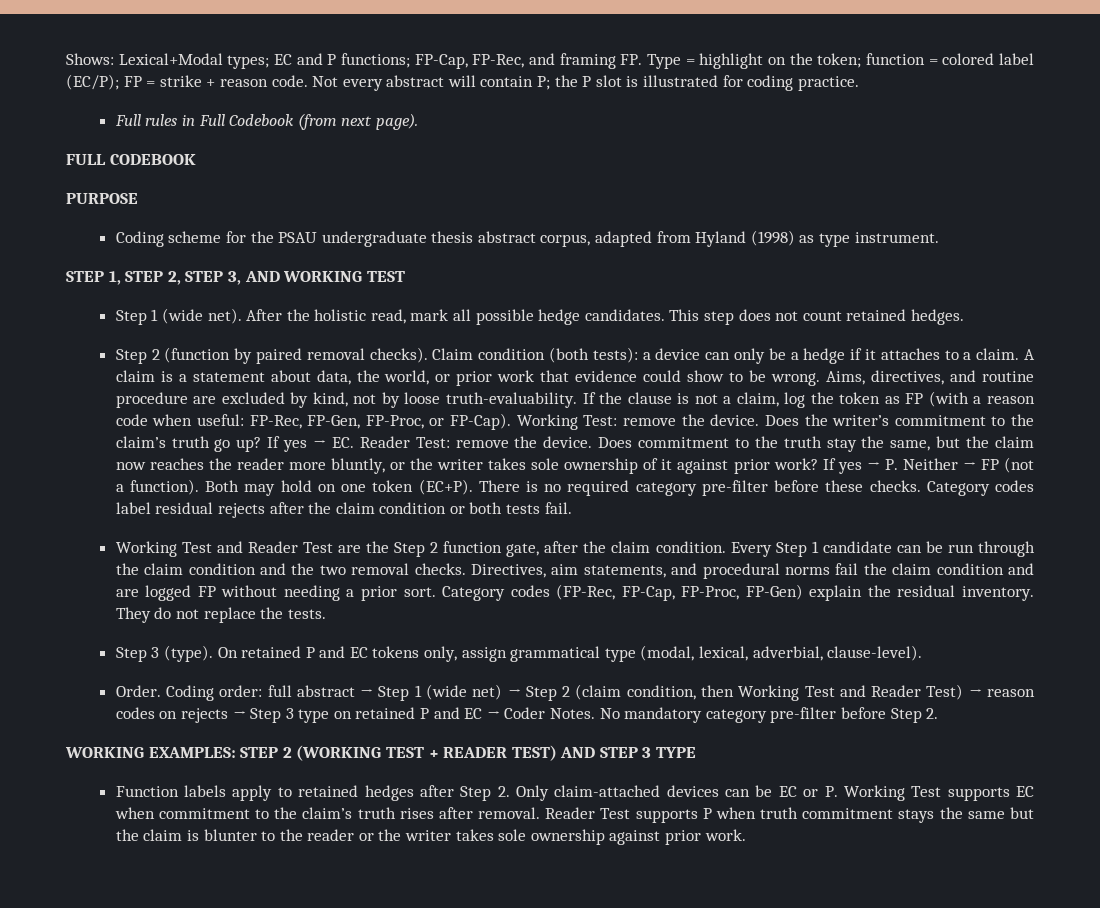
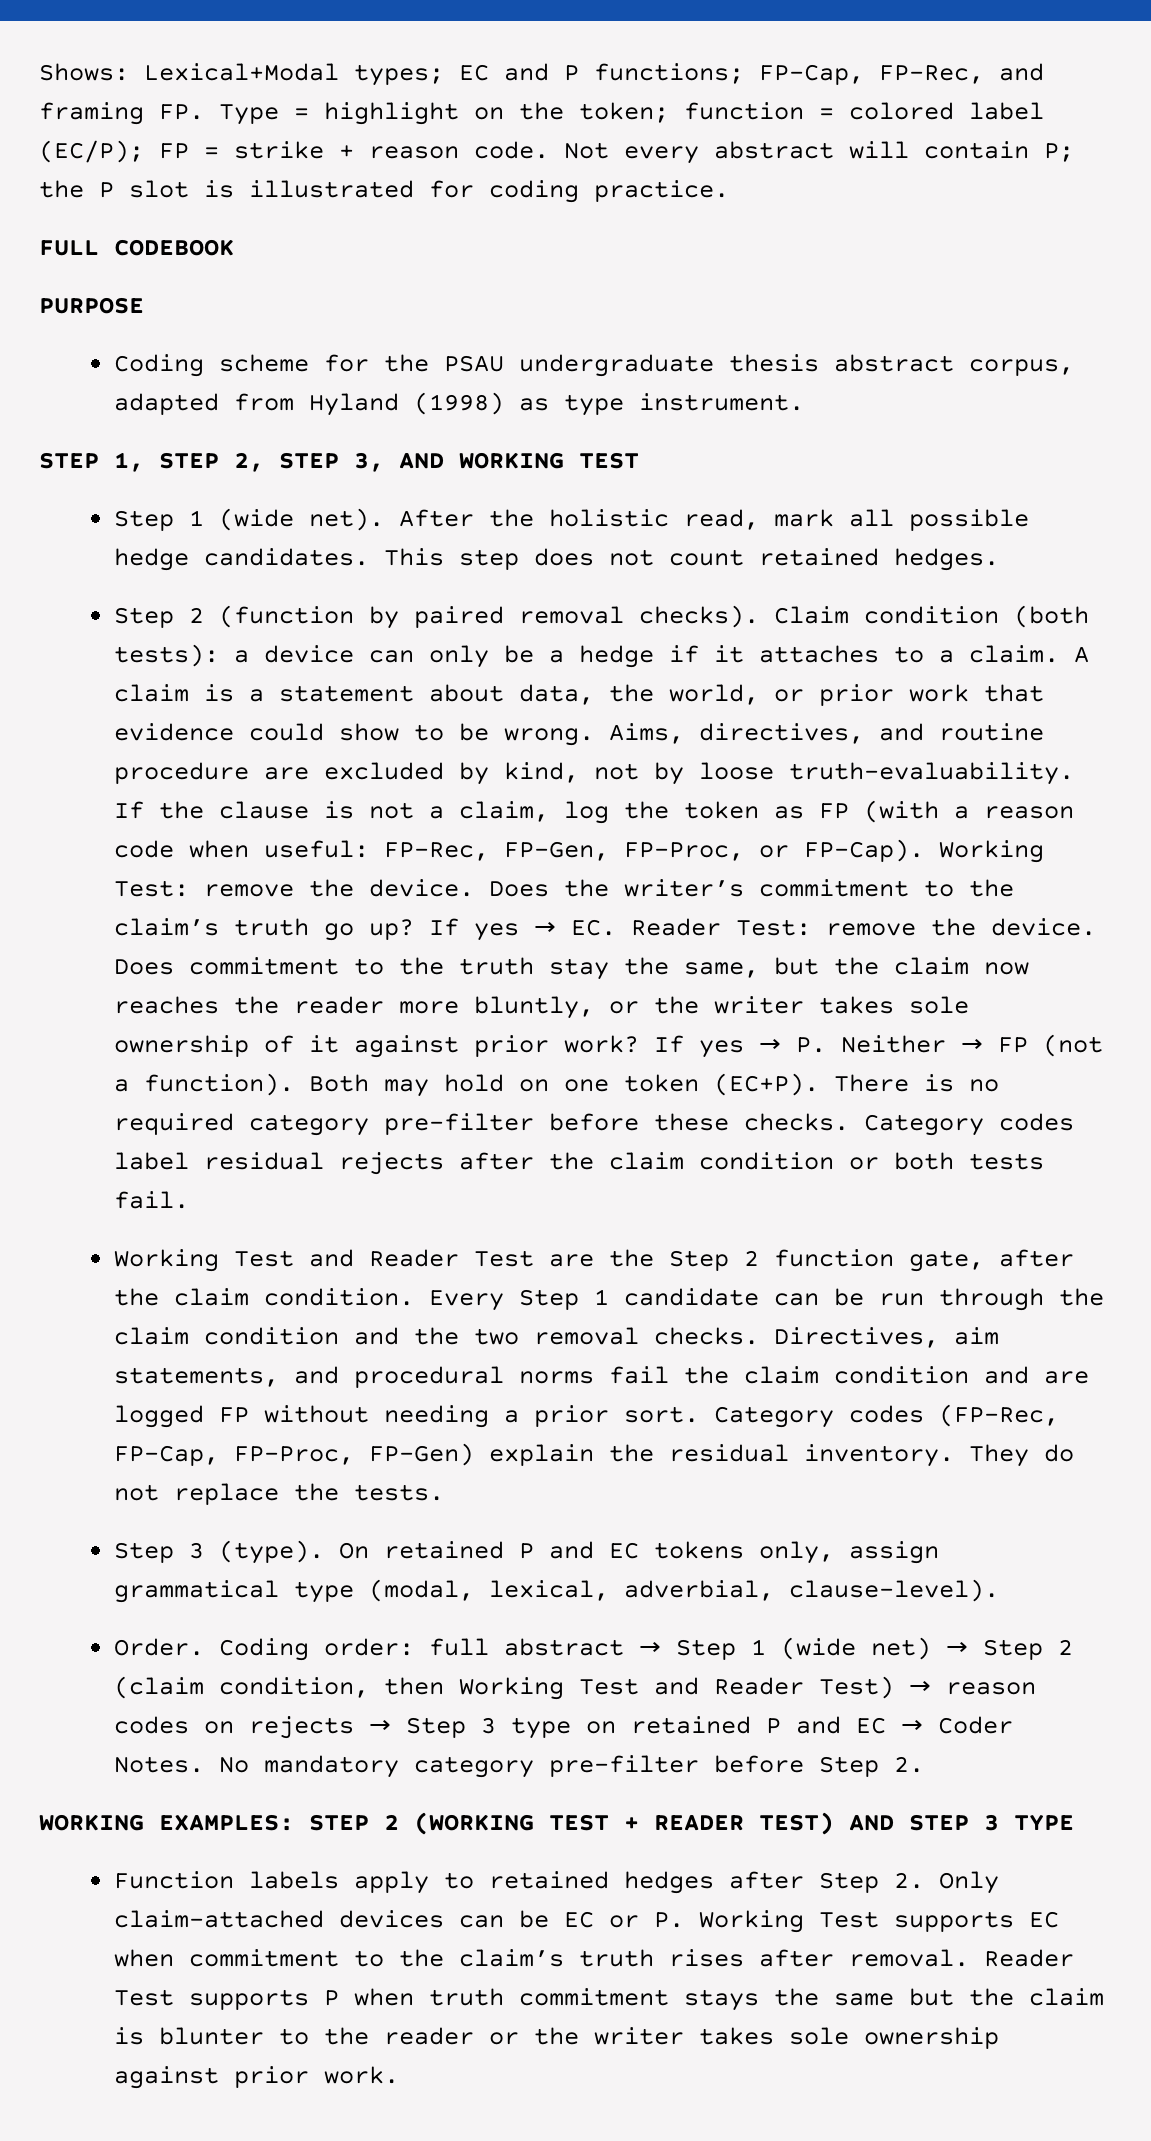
- Full rules in Full Codebook (from next page).

